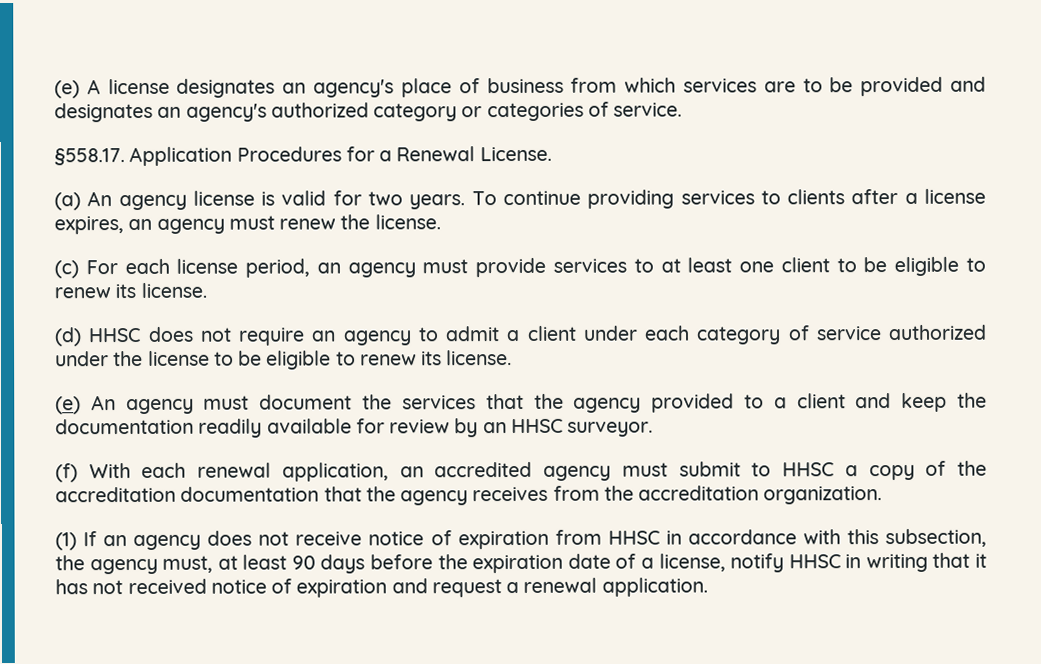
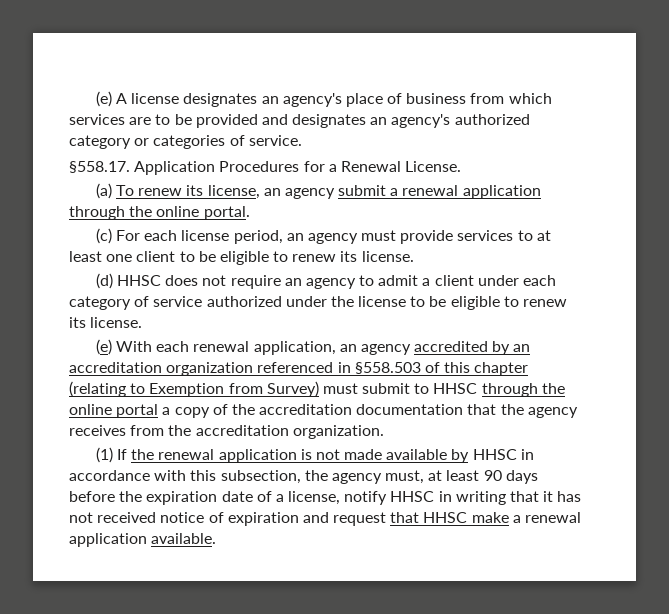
- (a) An agency license is valid for two years. To continue providing services to clients after a license expires, an agency must renew the license.
+ (a) To renew its license, an agency submit a renewal application through the online portal.
- (e) An agency must document the services that the agency provided to a client and keep the documentation readily available for review by an HHSC surveyor.
- (f) With each renewal application, an accredited agency must submit to HHSC a copy of the accreditation documentation that the agency receives from the accreditation organization.
+ (e) With each renewal application, an agency accredited by an accreditation organization referenced in §558.503 of this chapter (relating to Exemption from Survey) must submit to HHSC through the online portal a copy of the accreditation documentation that the agency receives from the accreditation organization.
- (1) If an agency does not receive notice of expiration from HHSC in accordance with this subsection, the agency must, at least 90 days before the expiration date of a license, notify HHSC in writing that it has not received notice of expiration and request a renewal application.
+ (1) If the renewal application is not made available by HHSC in accordance with this subsection, the agency must, at least 90 days before the expiration date of a license, notify HHSC in writing that it has not received notice of expiration and request that HHSC make a renewal application available.

